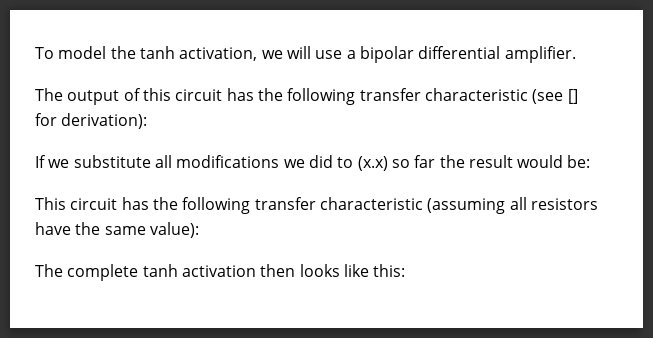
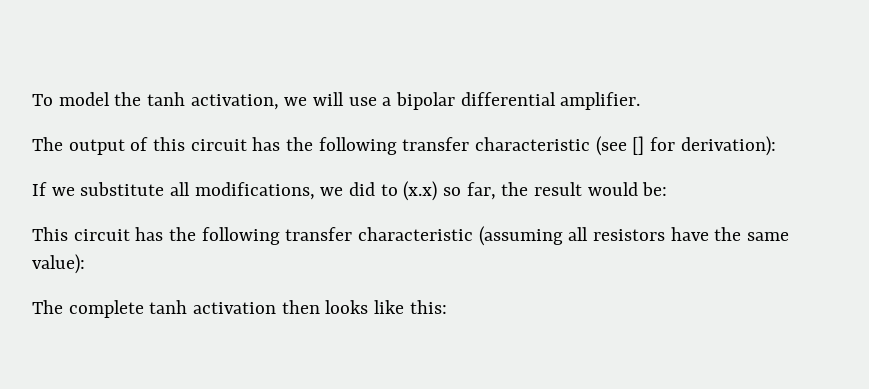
- If we substitute all modifications we did to (x.x) so far the result would be:
+ If we substitute all modifications, we did to (x.x) so far, the result would be:

